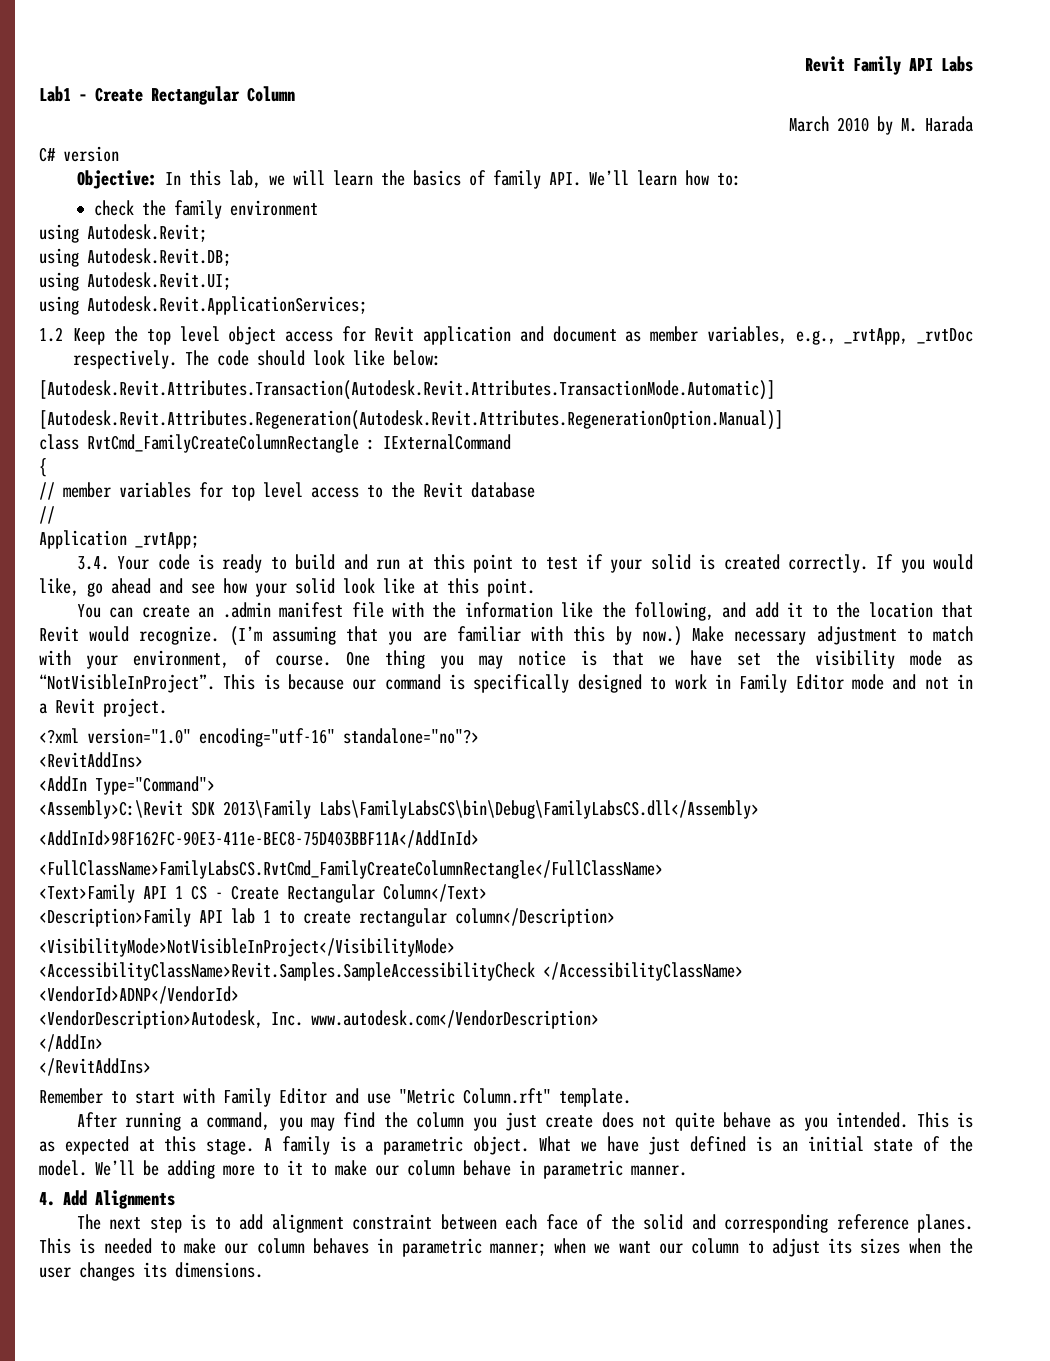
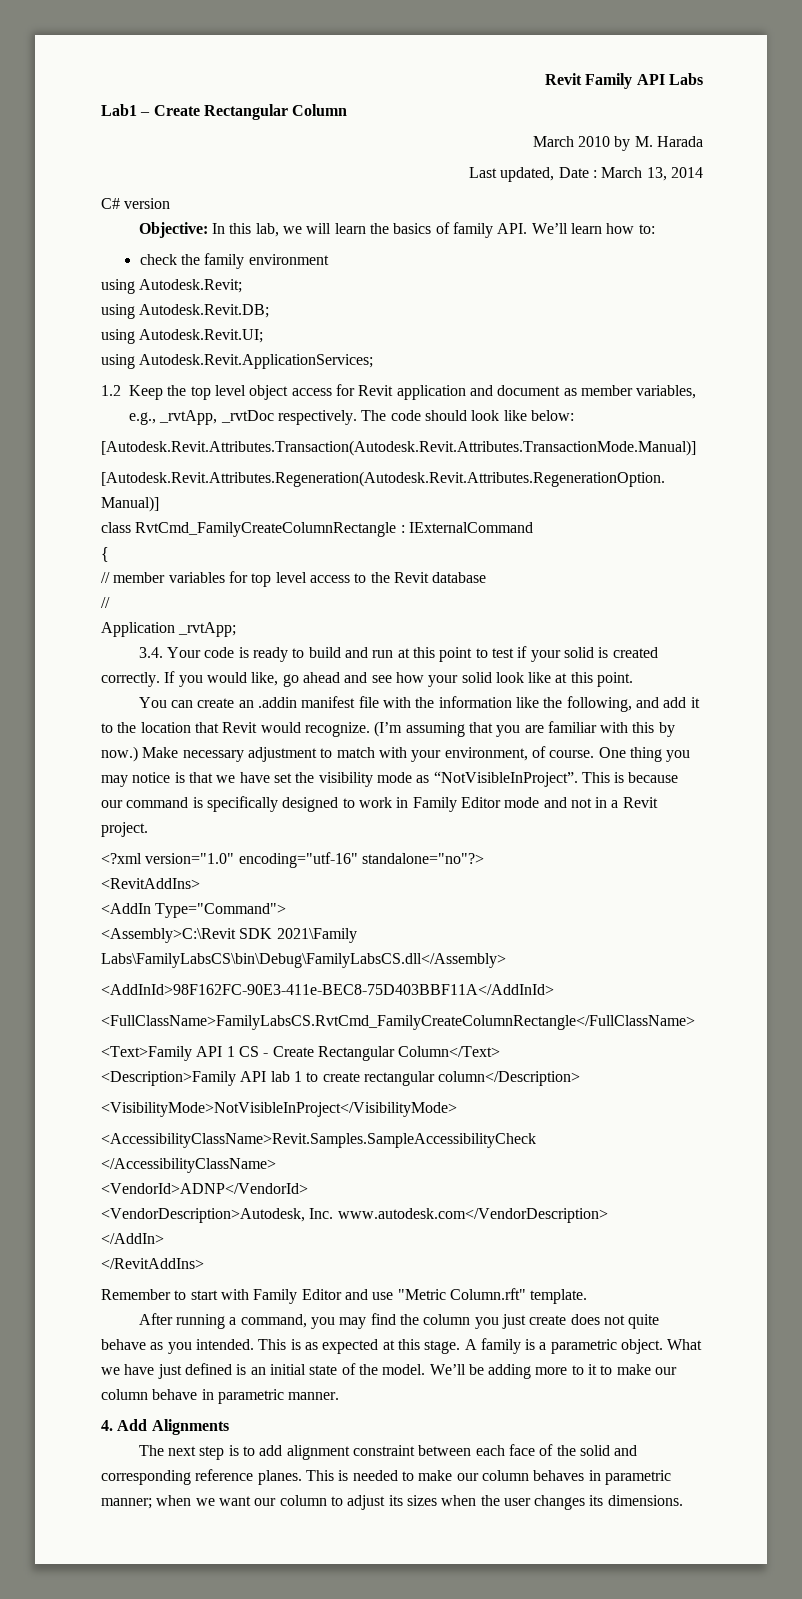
+ Last updated, Date : March 13, 2014
- [Autodesk.Revit.Attributes.Transaction(Autodesk.Revit.Attributes.TransactionMode.Automatic)]
+ [Autodesk.Revit.Attributes.Transaction(Autodesk.Revit.Attributes.TransactionMode.Manual)]
- You can create an .admin manifest file with the information like the following, and add it to the location that Revit would recognize.
+ You can create an .addin manifest file with the information like the following, and add it to the location that Revit would recognize.
- <Assembly>C:\Revit SDK 2013\Family Labs\FamilyLabsCS\bin\Debug\FamilyLabsCS.dll</Assembly>
+ <Assembly>C:\Revit SDK 2021\Family Labs\FamilyLabsCS\bin\Debug\FamilyLabsCS.dll</Assembly>

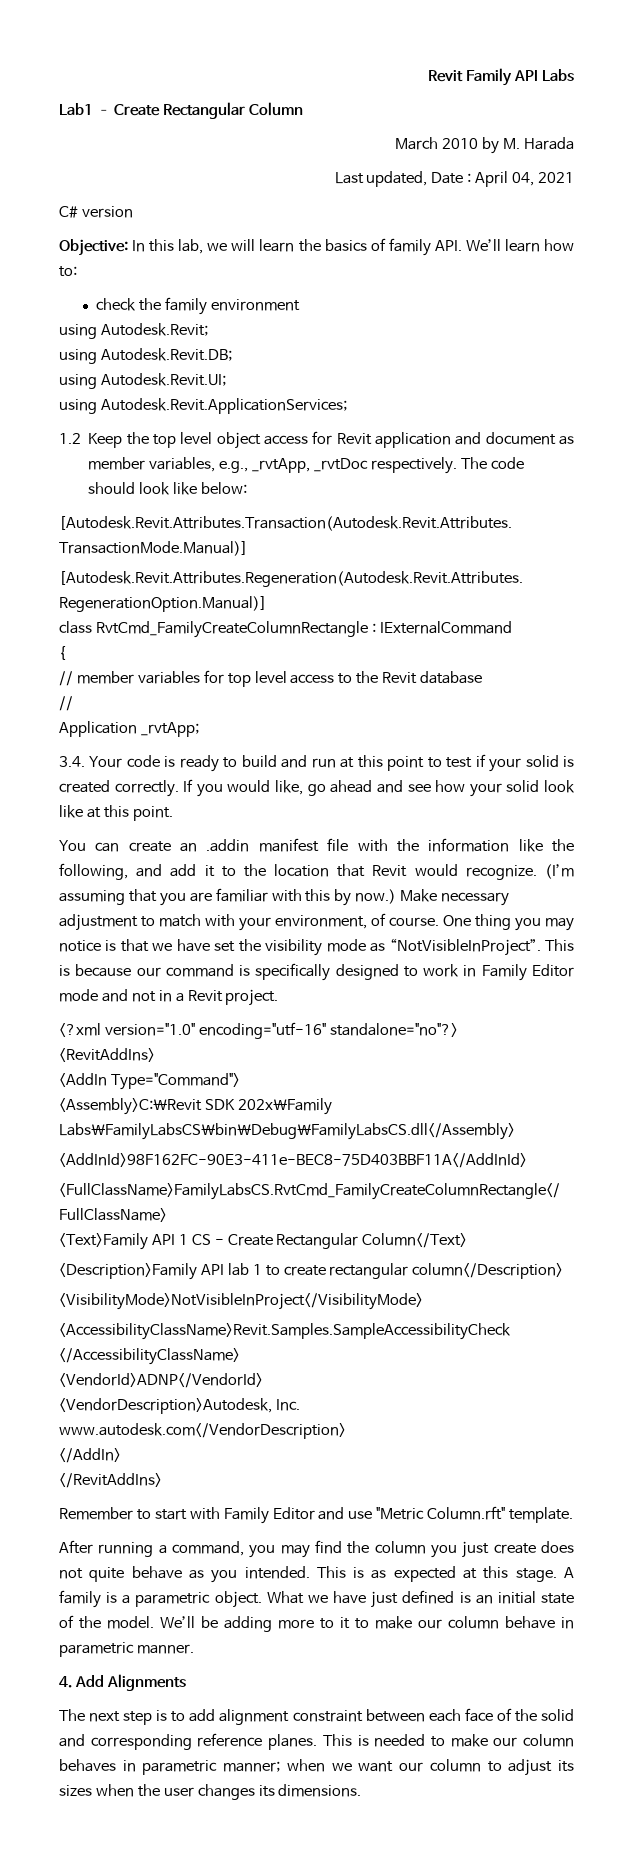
- Last updated, Date : March 13, 2014
+ Last updated, Date : April 04, 2021
- <Assembly>C:\Revit SDK 2021\Family Labs\FamilyLabsCS\bin\Debug\FamilyLabsCS.dll</Assembly>
+ <Assembly>C:\Revit SDK 202x\Family Labs\FamilyLabsCS\bin\Debug\FamilyLabsCS.dll</Assembly>

